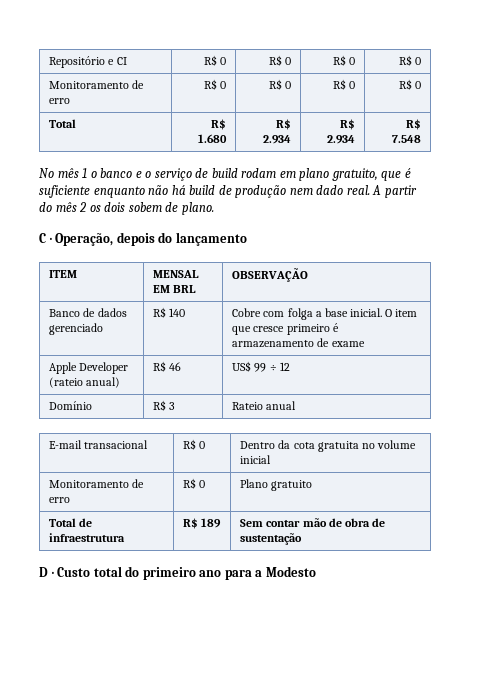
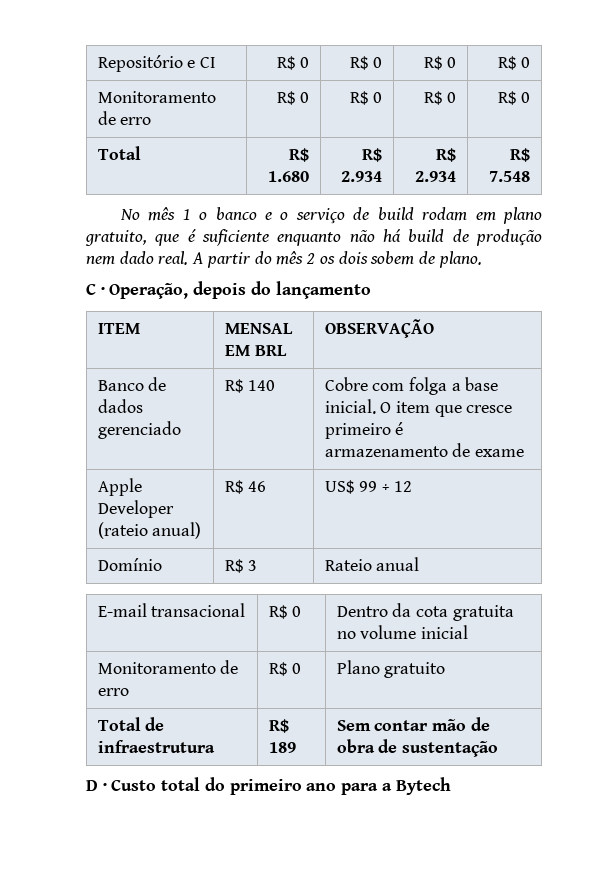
- D · Custo total do primeiro ano para a Modesto
+ D · Custo total do primeiro ano para a Bytech

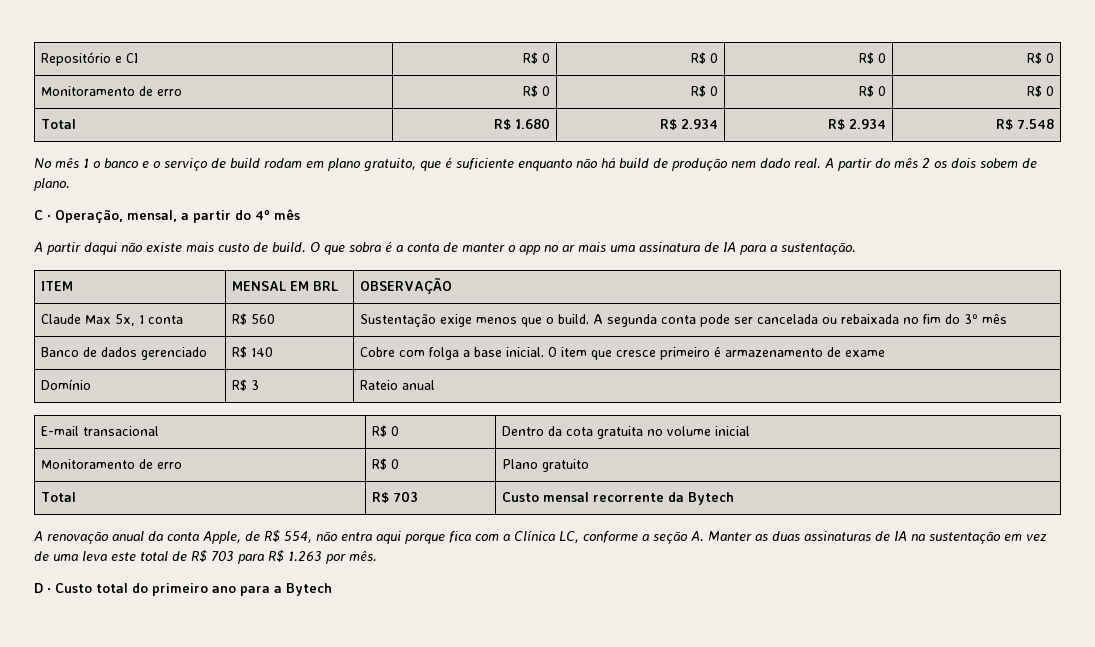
- C · Operação, depois do lançamento
+ C · Operação, mensal, a partir do 4º mês
+ A partir daqui não existe mais custo de build. O que sobra é a conta de manter o app no ar mais uma assinatura de IA para a sustentação.
+ Claude Max 5x, 1 conta | R$ 560 | Sustentação exige menos que o build. A segunda conta pode ser cancelada ou rebaixada no fim do 3º mês
- Apple Developer (rateio anual) | R$ 46 | US$ 99 ÷ 12
- Total de infraestrutura | R$ 189 | Sem contar mão de obra de sustentação
+ Total | R$ 703 | Custo mensal recorrente da Bytech
+ A renovação anual da conta Apple, de R$ 554, não entra aqui porque fica com a Clínica LC, conforme a seção A. Manter as duas assinaturas de IA na sustentação em vez de uma leva este total de R$ 703 para R$ 1.263 por mês.

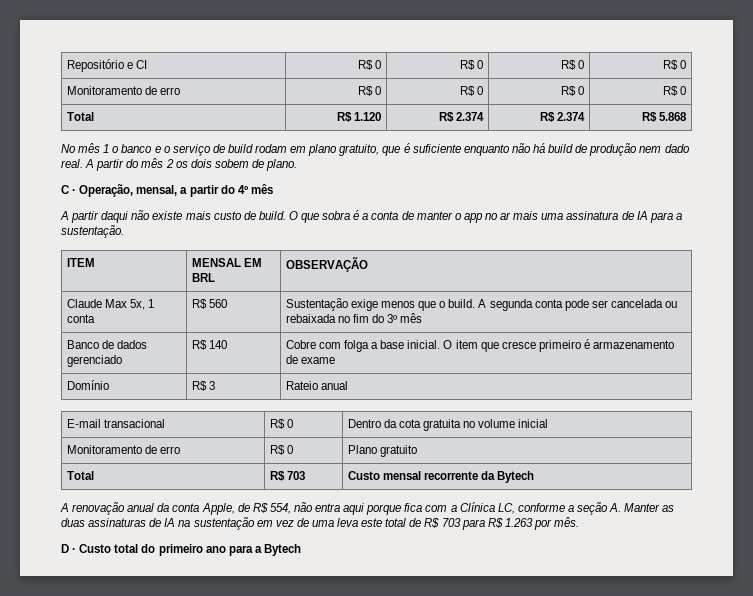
- Total | R$ 1.680 | R$ 2.934 | R$ 2.934 | R$ 7.548
+ Total | R$ 1.120 | R$ 2.374 | R$ 2.374 | R$ 5.868

